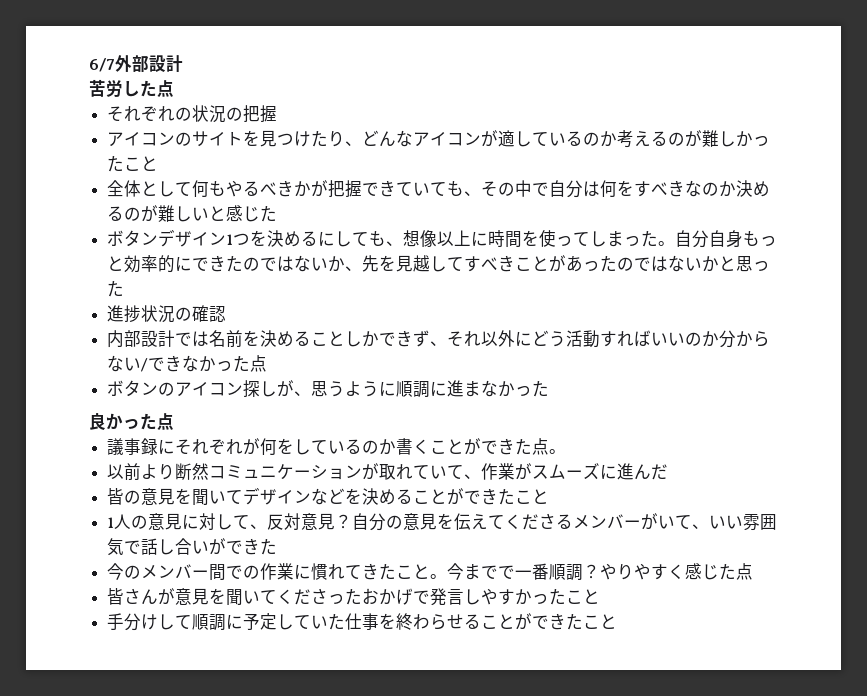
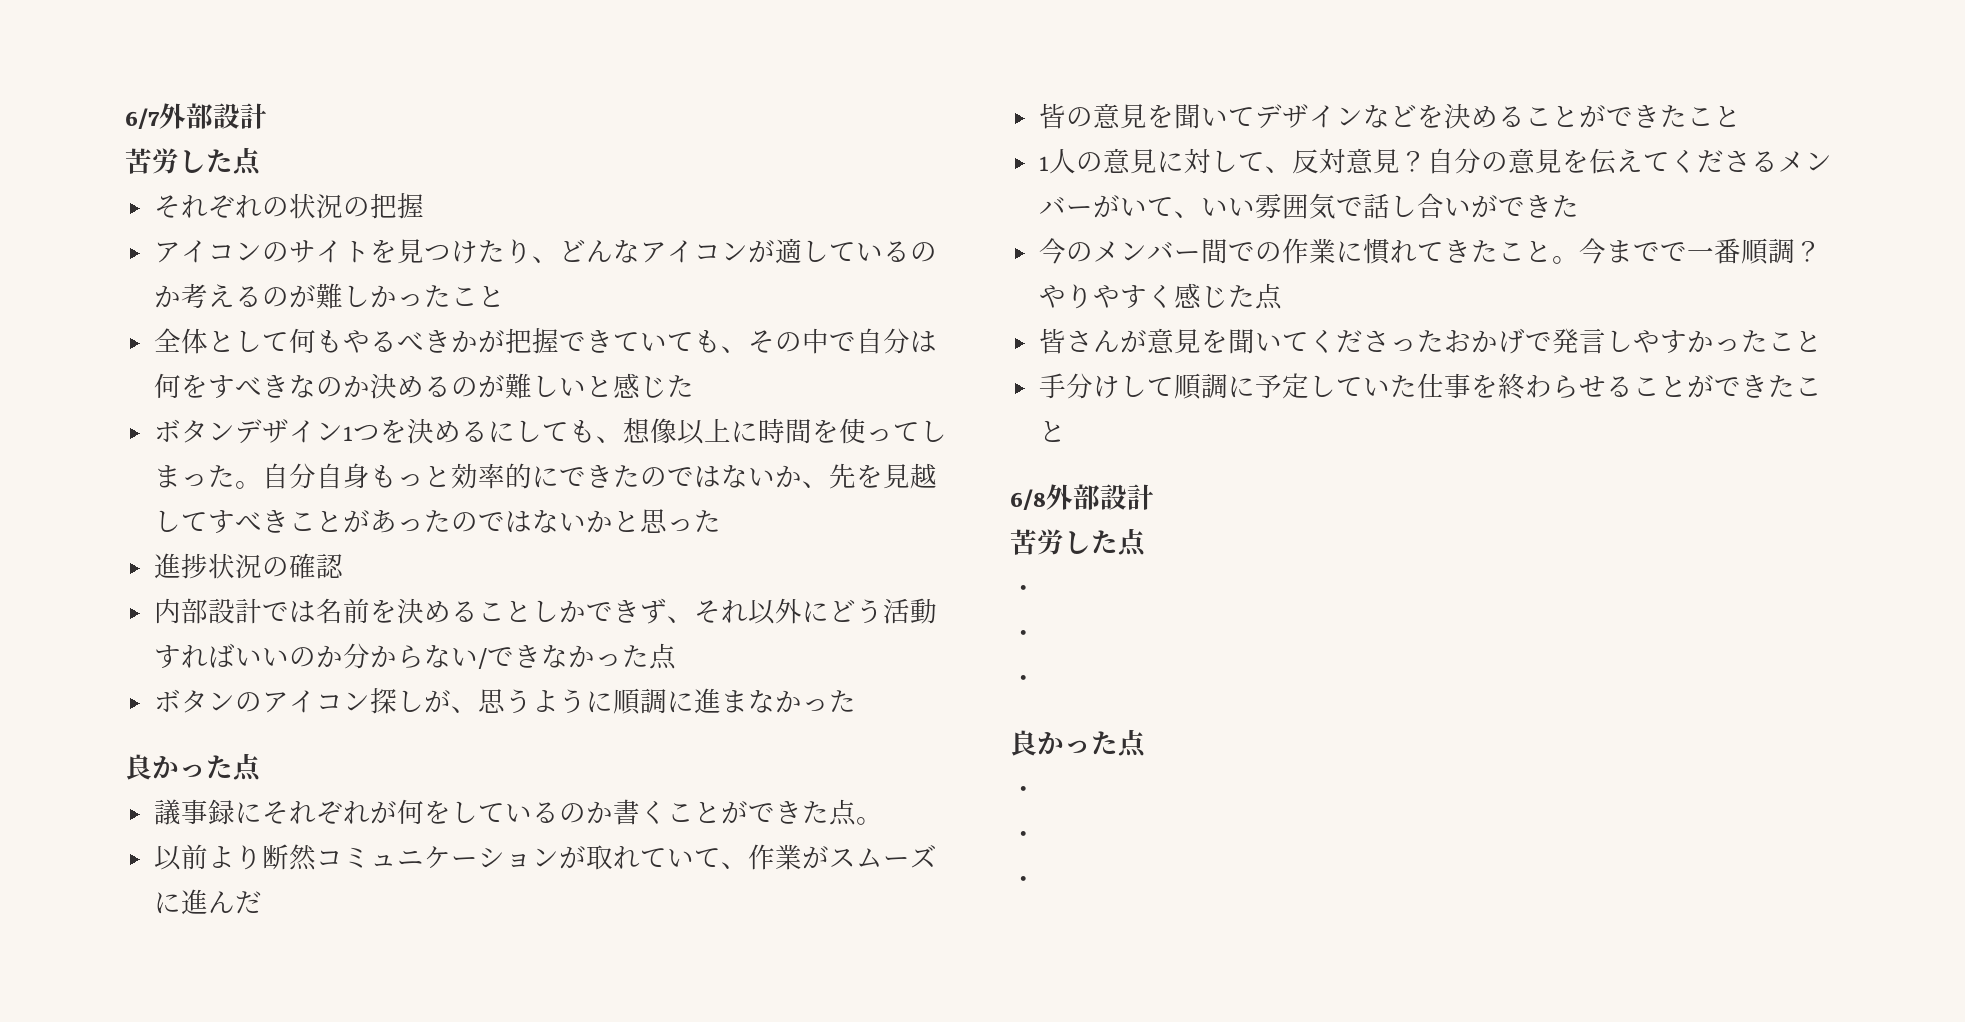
+ 6/8外部設計
+ 苦労した点
+ ・
+ ・
+ ・
+ 良かった点
+ ・
+ ・
+ ・

